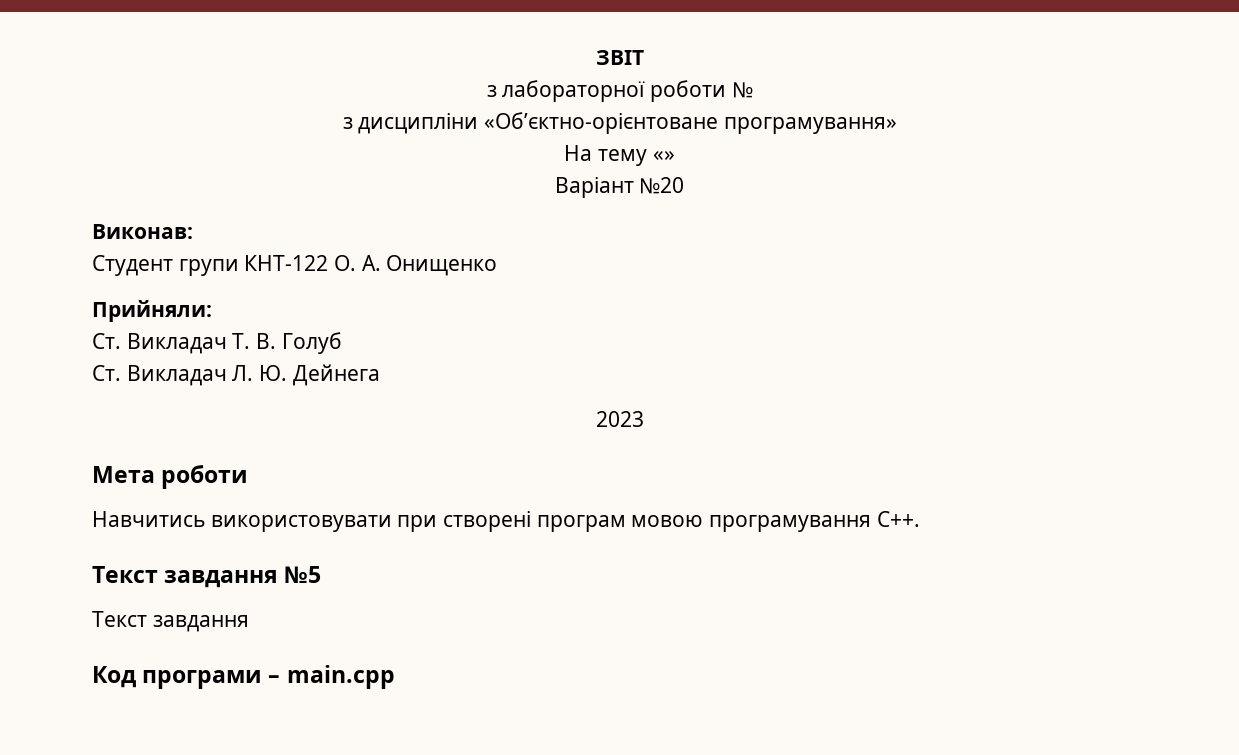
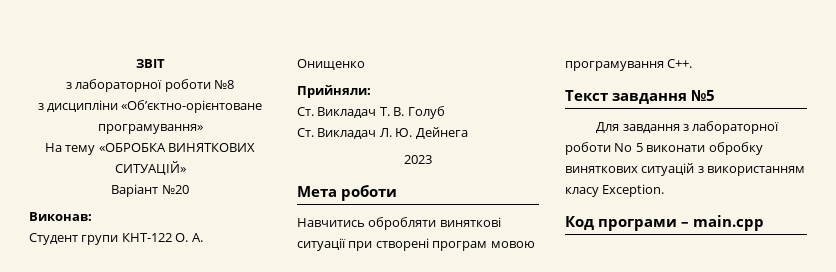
- з лабораторної роботи №
+ з лабораторної роботи №8
- На тему «»
+ На тему «ОБРОБКА ВИНЯТКОВИХ СИТУАЦІЙ»
- Навчитись використовувати при створені програм мовою програмування С++.
+ Навчитись обробляти виняткові ситуації при створені програм мовою програмування С++.
  Текст завдання №5
- Текст завдання
+ Для завдання з лабораторної роботи No 5 виконати обробку виняткових ситуацій з використанням класу Exception.

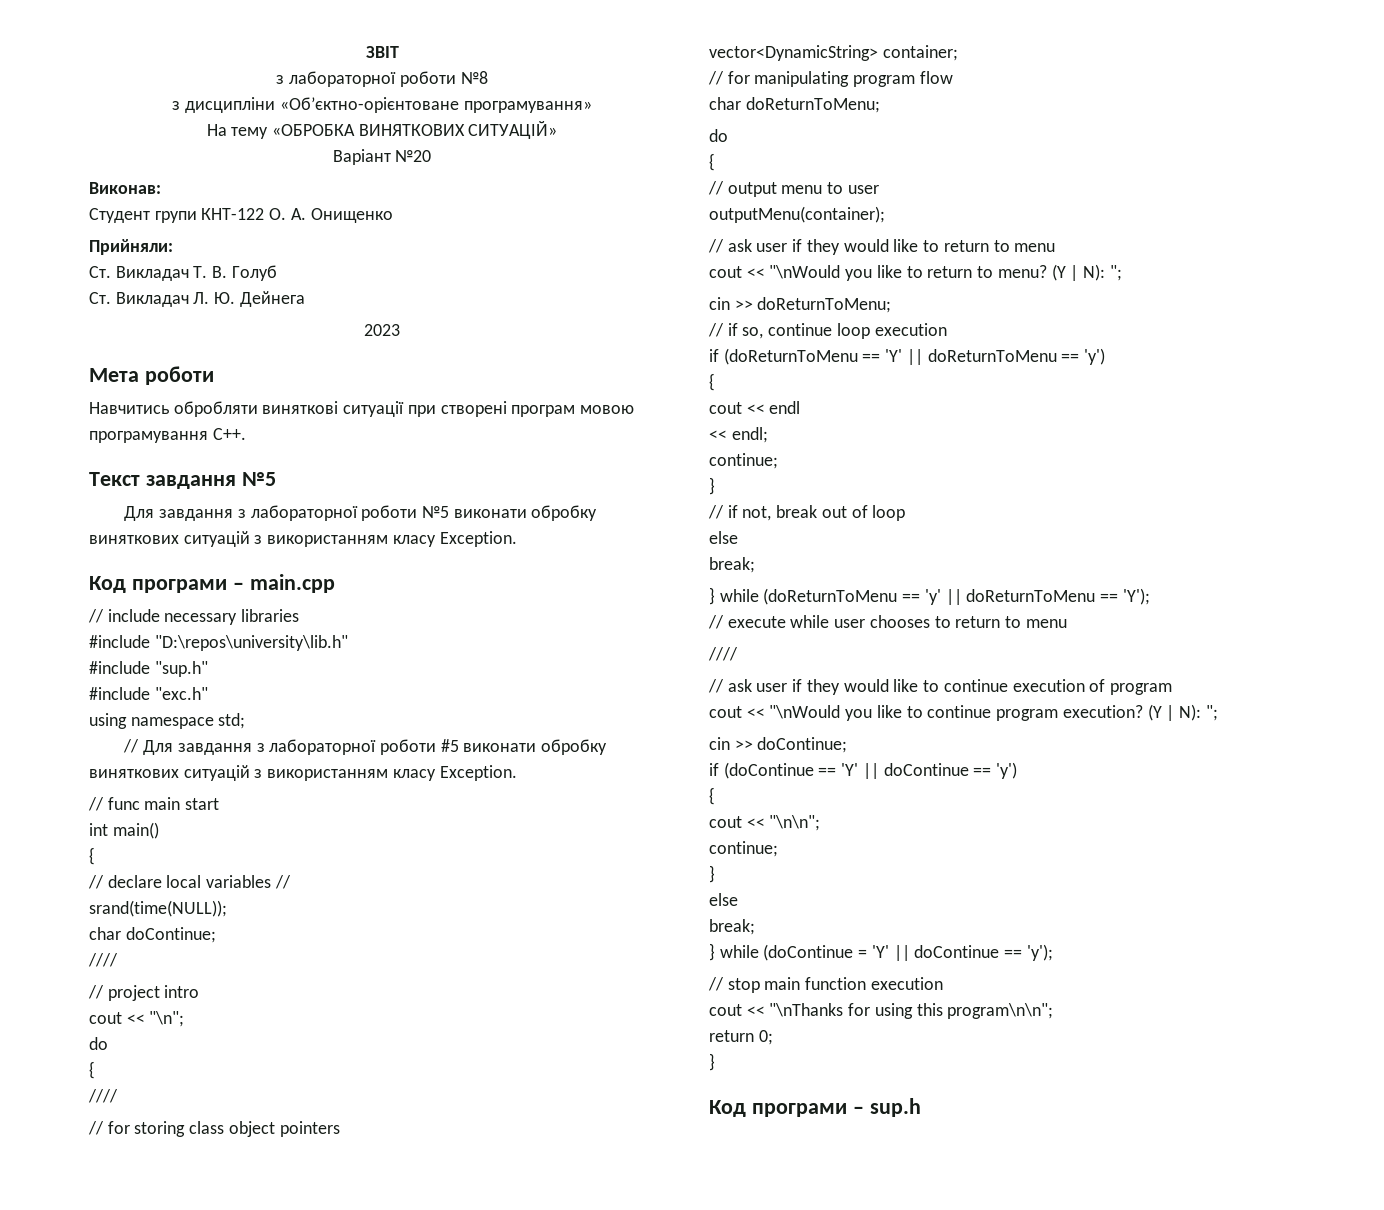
- Для завдання з лабораторної роботи No 5 виконати обробку виняткових ситуацій з використанням класу Exception.
+ Для завдання з лабораторної роботи №5 виконати обробку виняткових ситуацій з використанням класу Exception.
+ // include necessary libraries
+ #include "D:\repos\university\lib.h"
+ #include "sup.h"
+ #include "exc.h"
+ using namespace std;
+ // Для завдання з лабораторної роботи #5 виконати обробку виняткових ситуацій з використанням класу Exception.
+ // func main start
+ int main()
+ {
+ // declare local variables //
+ srand(time(NULL));
+ char doContinue;
+ ////
+ // project intro
+ cout << "\n";
+ do
+ {
+ ////
+ // for storing class object pointers
+ vector<DynamicString> container;
+ // for manipulating program flow
+ char doReturnToMenu;
+ do
+ {
+ // output menu to user
+ outputMenu(container);
+ // ask user if they would like to return to menu
+ cout << "\nWould you like to return to menu? (Y | N): ";
+ cin >> doReturnToMenu;
+ // if so, continue loop execution
+ if (doReturnToMenu == 'Y' || doReturnToMenu == 'y')
+ {
+ cout << endl
+ << endl;
+ continue;
+ }
+ // if not, break out of loop
+ else
+ break;
+ } while (doReturnToMenu == 'y' || doReturnToMenu == 'Y');
+ // execute while user chooses to return to menu
+ ////
+ // ask user if they would like to continue execution of program
+ cout << "\nWould you like to continue program execution? (Y | N): ";
+ cin >> doContinue;
+ if (doContinue == 'Y' || doContinue == 'y')
+ {
+ cout << "\n\n";
+ continue;
+ }
+ else
+ break;
+ } while (doContinue = 'Y' || doContinue == 'y');
+ // stop main function execution
+ cout << "\nThanks for using this program\n\n";
+ return 0;
+ }
+ Код програми – sup.h

